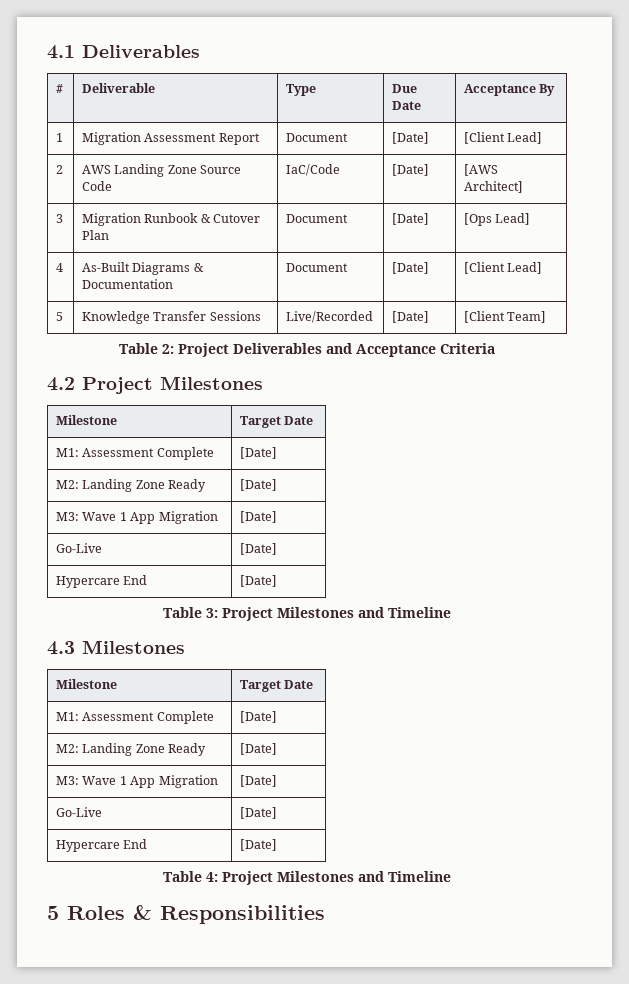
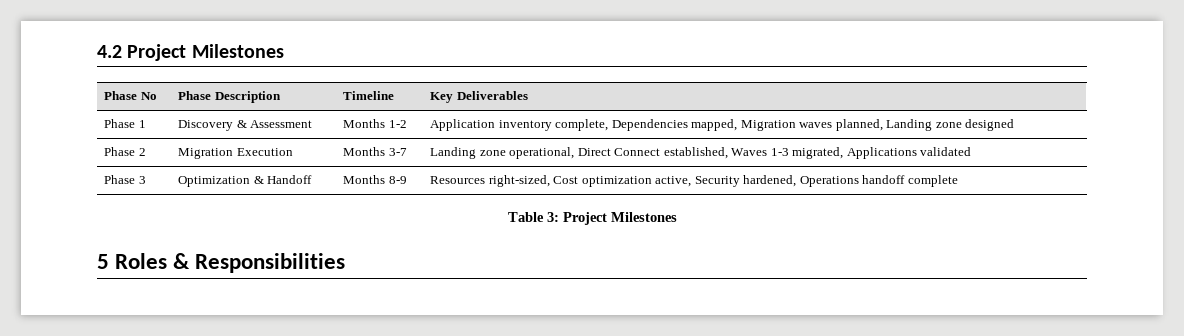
- 4.1 Deliverables
- # | Deliverable | Type | Due Date | Acceptance By
- 1 | Migration Assessment Report | Document | [Date] | [Client Lead]
- 2 | AWS Landing Zone Source Code | IaC/Code | [Date] | [AWS Architect]
- 3 | Migration Runbook & Cutover Plan | Document | [Date] | [Ops Lead]
- 4 | As-Built Diagrams & Documentation | Document | [Date] | [Client Lead]
- 5 | Knowledge Transfer Sessions | Live/Recorded | [Date] | [Client Team]
- Table 2: Project Deliverables and Acceptance Criteria
  4.2 Project Milestones
- Milestone | Target Date
- M1: Assessment Complete | [Date]
- M2: Landing Zone Ready | [Date]
- M3: Wave 1 App Migration | [Date]
- Go-Live | [Date]
- Hypercare End | [Date]
- Table 3: Project Milestones and Timeline
- 4.3 Milestones
- Milestone | Target Date
- M1: Assessment Complete | [Date]
- M2: Landing Zone Ready | [Date]
- M3: Wave 1 App Migration | [Date]
- Go-Live | [Date]
- Hypercare End | [Date]
- Table 4: Project Milestones and Timeline
+ Phase No | Phase Description | Timeline | Key Deliverables
+ Phase 1 | Discovery & Assessment | Months 1-2 | Application inventory complete, Dependencies mapped, Migration waves planned, Landing zone designed
+ Phase 2 | Migration Execution | Months 3-7 | Landing zone operational, Direct Connect established, Waves 1-3 migrated, Applications validated
+ Phase 3 | Optimization & Handoff | Months 8-9 | Resources right-sized, Cost optimization active, Security hardened, Operations handoff complete
+ Table 3: Project Milestones

